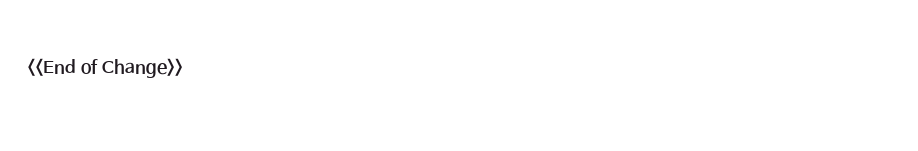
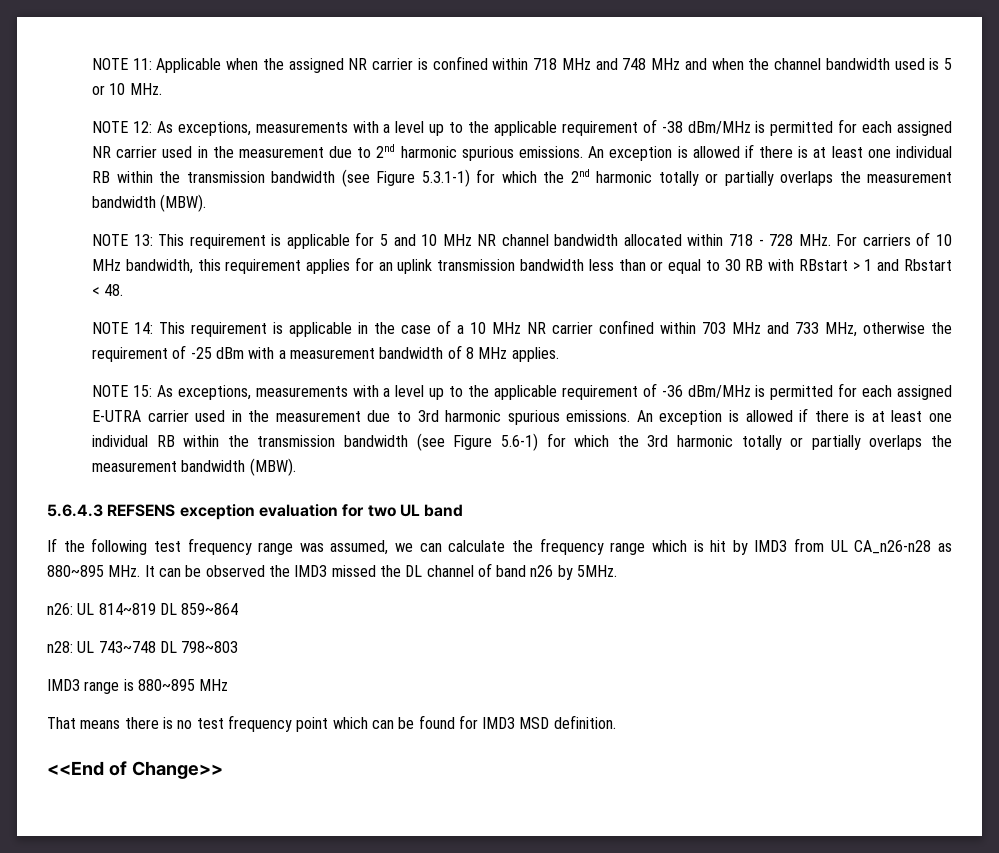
+ NOTE 11: Applicable when the assigned NR carrier is confined within 718 MHz and 748 MHz and when the channel bandwidth used is 5 or 10 MHz.
+ NOTE 12: As exceptions, measurements with a level up to the applicable requirement of -38 dBm/MHz is permitted for each assigned NR carrier used in the measurement due to 2nd harmonic spurious emissions. An exception is allowed if there is at least one individual RB within the transmission bandwidth (see Figure 5.3.1-1) for which the 2nd harmonic totally or partially overlaps the measurement bandwidth (MBW).
+ NOTE 13: This requirement is applicable for 5 and 10 MHz NR channel bandwidth allocated within 718 - 728 MHz. For carriers of 10 MHz bandwidth, this requirement applies for an uplink transmission bandwidth less than or equal to 30 RB with RBstart > 1 and Rbstart < 48.
+ NOTE 14: This requirement is applicable in the case of a 10 MHz NR carrier confined within 703 MHz and 733 MHz, otherwise the requirement of -25 dBm with a measurement bandwidth of 8 MHz applies.
+ NOTE 15: As exceptions, measurements with a level up to the applicable requirement of -36 dBm/MHz is permitted for each assigned E-UTRA carrier used in the measurement due to 3rd harmonic spurious emissions. An exception is allowed if there is at least one individual RB within the transmission bandwidth (see Figure 5.6-1) for which the 3rd harmonic totally or partially overlaps the measurement bandwidth (MBW).
+ 5.6.4.3 REFSENS exception evaluation for two UL band
+ If the following test frequency range was assumed, we can calculate the frequency range which is hit by IMD3 from UL CA_n26-n28 as 880~895 MHz. It can be observed the IMD3 missed the DL channel of band n26 by 5MHz.
+ n26: UL 814~819 DL 859~864
+ n28: UL 743~748 DL 798~803
+ IMD3 range is 880~895 MHz
+ That means there is no test frequency point which can be found for IMD3 MSD definition.

